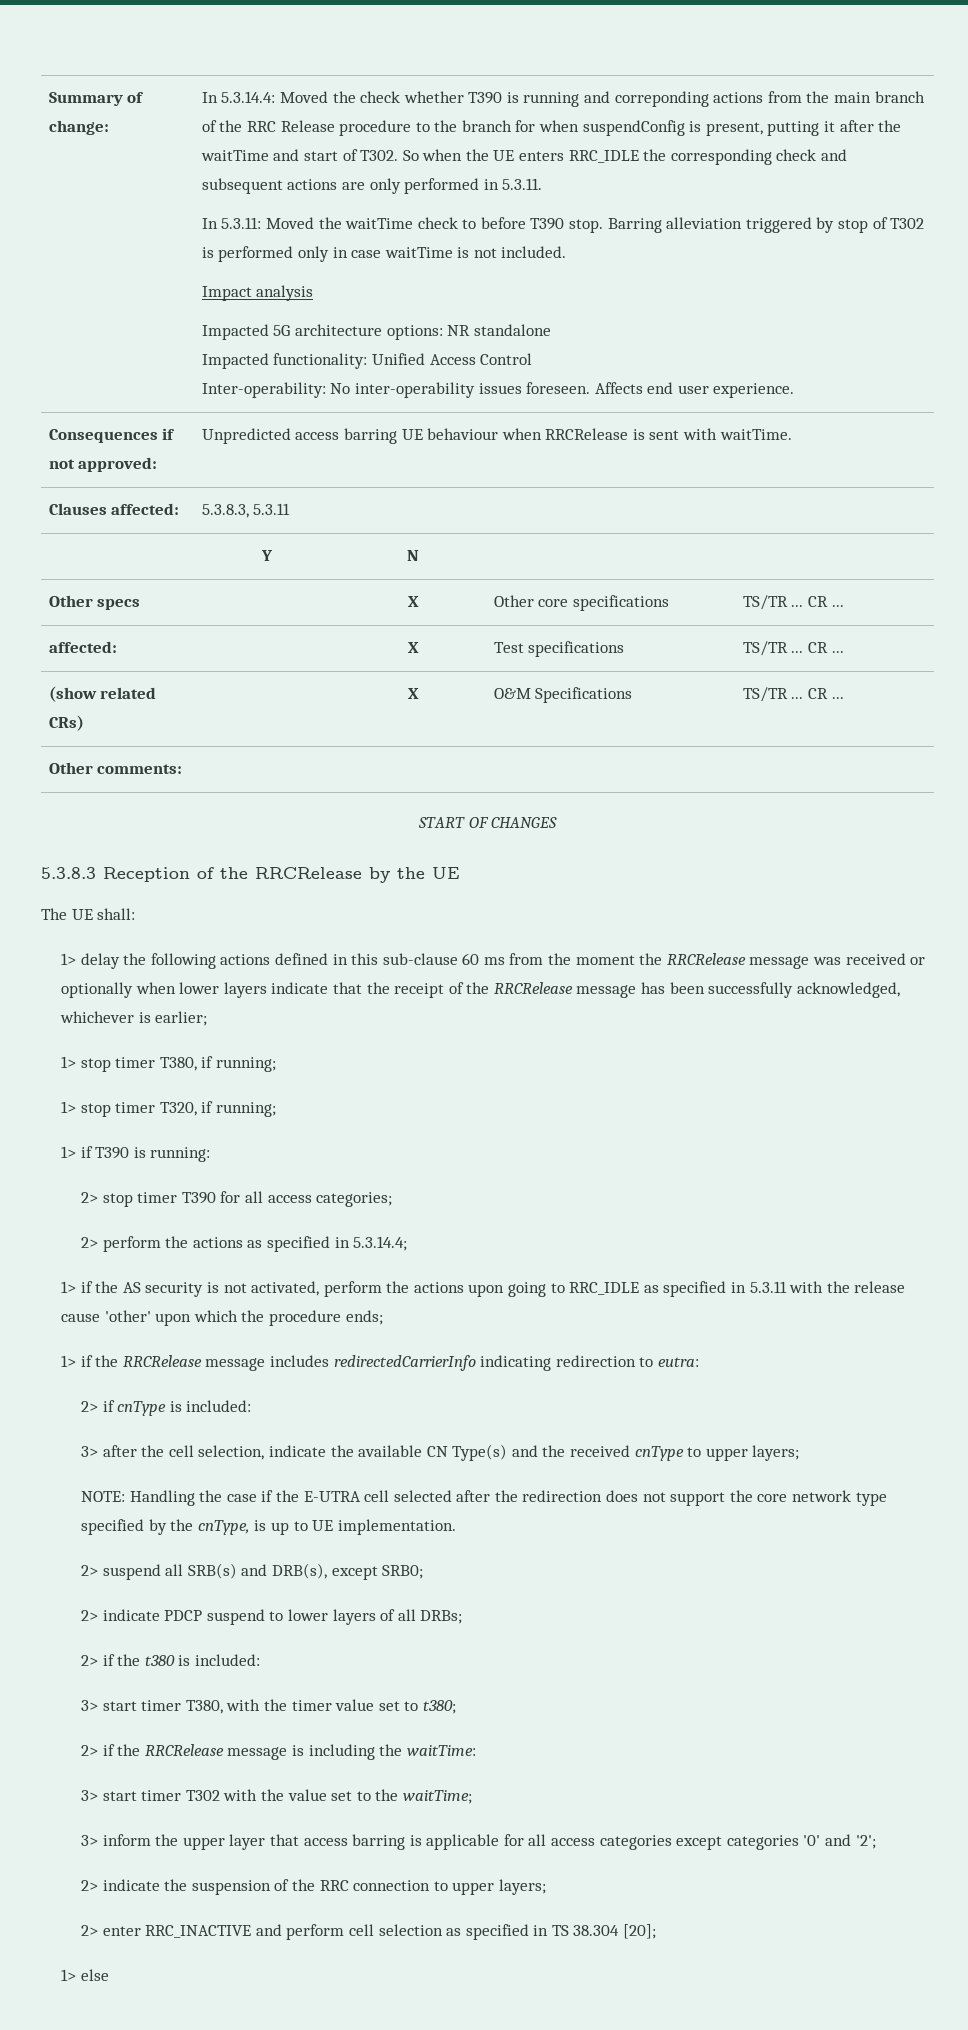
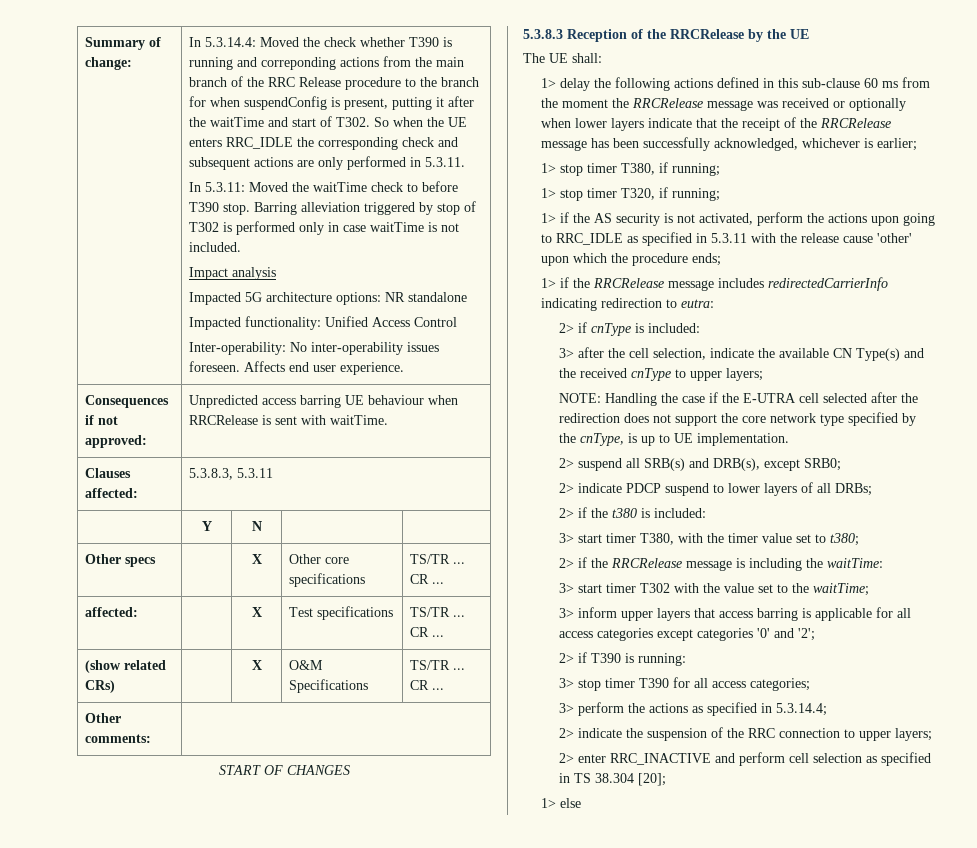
- 1> if T390 is running:
- 2> stop timer T390 for all access categories;
- 2> perform the actions as specified in 5.3.14.4;
- 3> inform the upper layer that access barring is applicable for all access categories except categories '0' and '2';
+ 3> inform upper layers that access barring is applicable for all access categories except categories '0' and '2';
+ 2> if T390 is running:
+ 3> stop timer T390 for all access categories;
+ 3> perform the actions as specified in 5.3.14.4;

